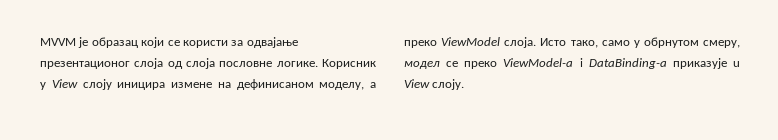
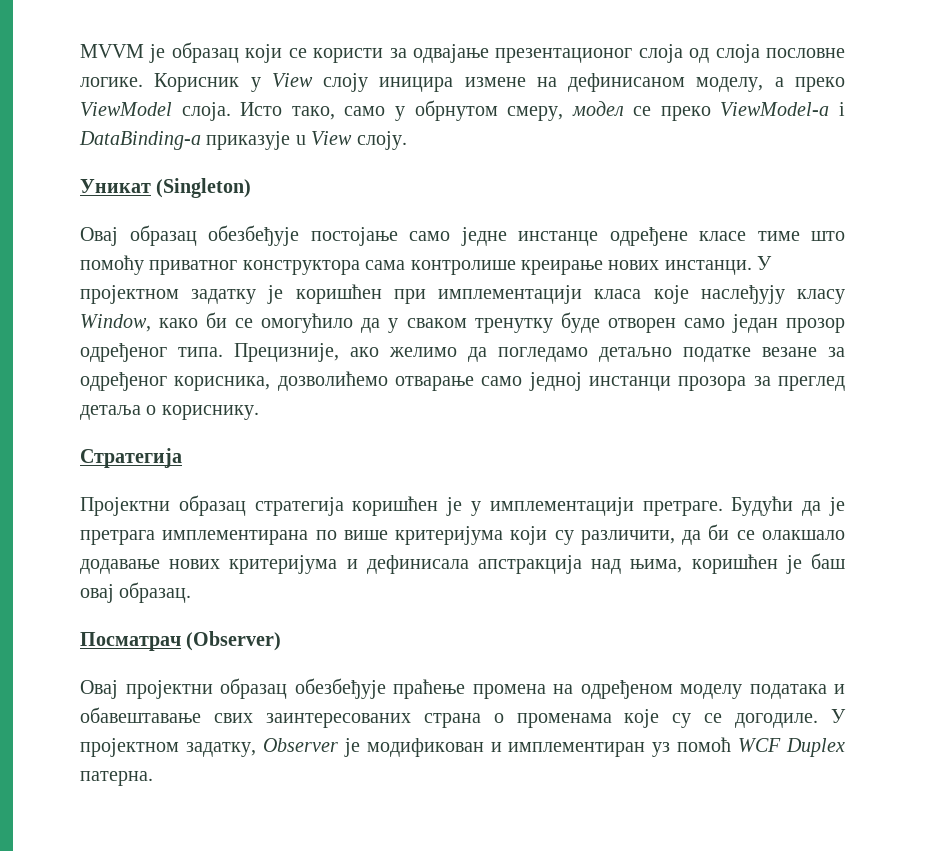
+ Уникат (Singleton)
+ Овај образац обезбеђује постојање само једне инстанце одређене класе тиме што помоћу приватног конструктора сама контролише креирање нових инстанци. У пројектном задатку је коришћен при имплементацији класа које наслеђују класу Window, како би се омогућило да у сваком тренутку буде отворен само један прозор одређеног типа. Прецизније, ако желимо да погледамо детаљно податке везане за одређеног корисника, дозволићемо отварање само једној инстанци прозора за преглед детаља о кориснику.
+ Стратегија
+ Пројектни образац стратегија коришћен је у имплементацији претраге. Будући да је претрага имплементирана по више критеријума који су различити, да би се олакшало додавање нових критеријума и дефинисала апстракција над њима, коришћен је баш овај образац.
+ Посматрач (Observer)
+ Овај пројектни образац обезбеђује праћење промена на одређеном моделу података и обавештавање свих заинтересованих страна о променама које су се догодиле. У пројектном задатку, Observer је модификован и имплементиран уз помоћ WCF Duplex патерна.

